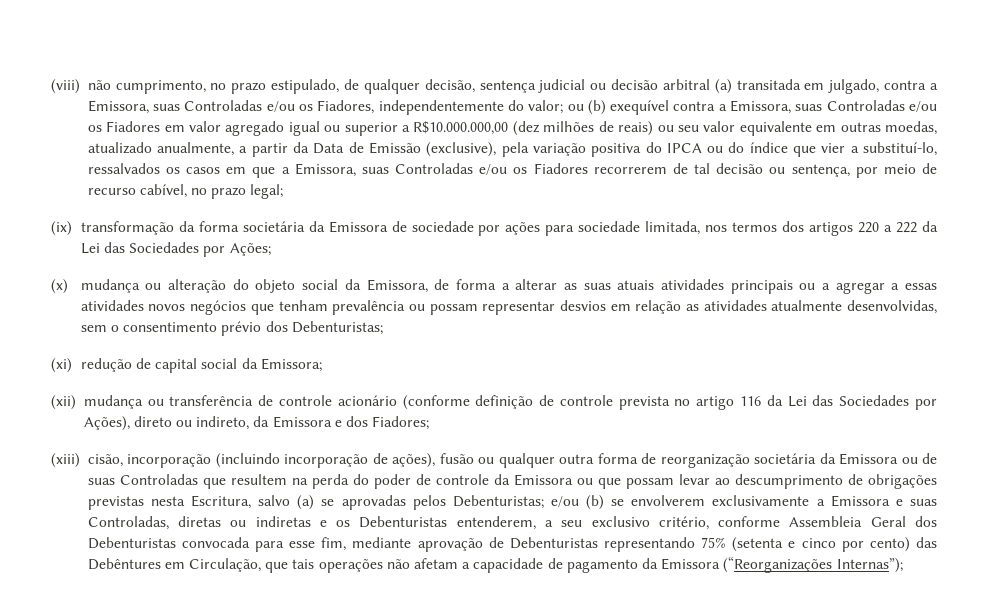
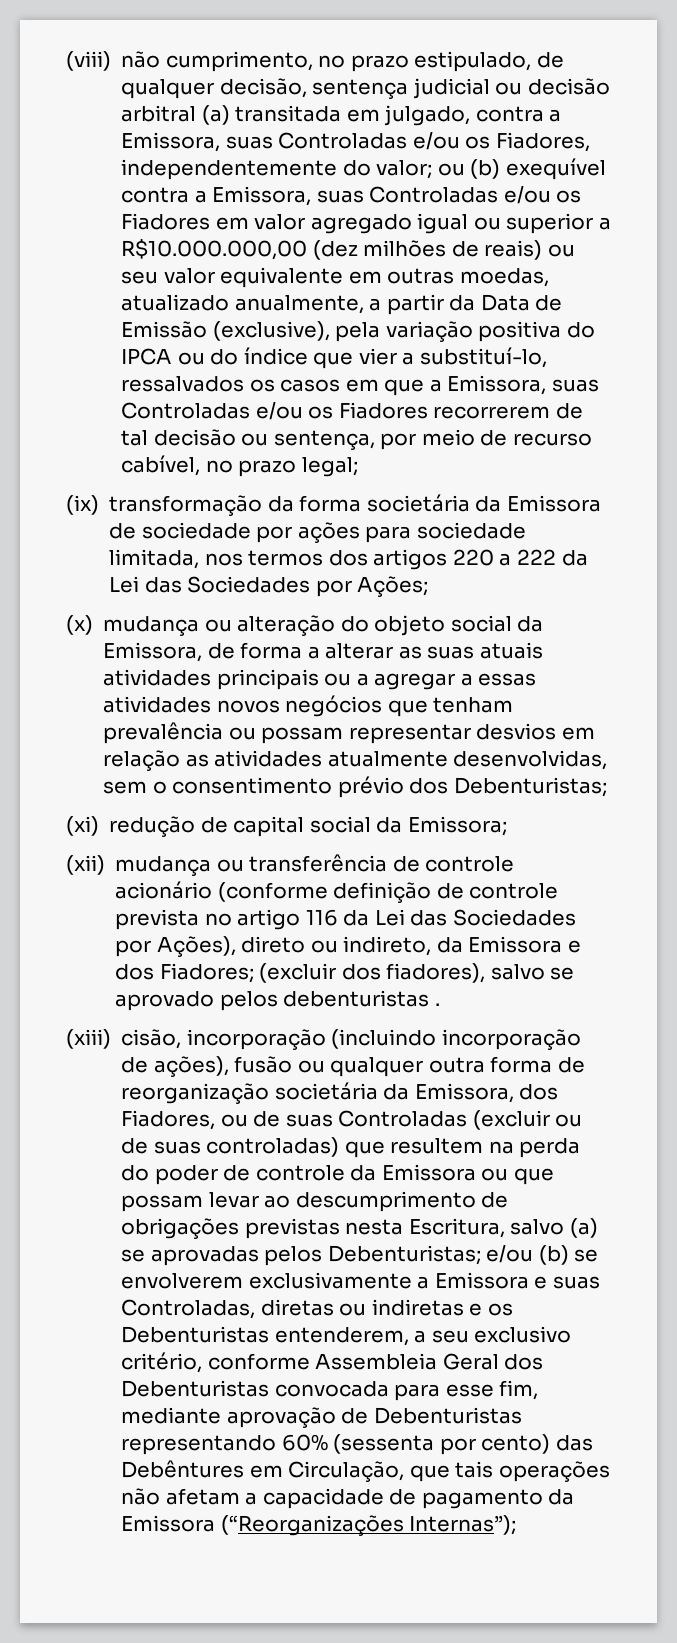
- (xii) mudança ou transferência de controle acionário (conforme definição de controle prevista no artigo 116 da Lei das Sociedades por Ações), direto ou indireto, da Emissora e dos Fiadores;
+ (xii) mudança ou transferência de controle acionário (conforme definição de controle prevista no artigo 116 da Lei das Sociedades por Ações), direto ou indireto, da Emissora e dos Fiadores; (excluir dos fiadores), salvo se aprovado pelos debenturistas .
- (xiii) cisão, incorporação (incluindo incorporação de ações), fusão ou qualquer outra forma de reorganização societária da Emissora ou de suas Controladas que resultem na perda do poder de controle da Emissora ou que possam levar ao descumprimento de obrigações previstas nesta Escritura, salvo (a) se aprovadas pelos Debenturistas;
+ (xiii) cisão, incorporação (incluindo incorporação de ações), fusão ou qualquer outra forma de reorganização societária da Emissora, dos Fiadores, ou de suas Controladas (excluir ou de suas controladas) que resultem na perda do poder de controle da Emissora ou que possam levar ao descumprimento de obrigações previstas nesta Escritura, salvo (a) se aprovadas pelos Debenturistas;
- e/ou (b) se envolverem exclusivamente a Emissora e suas Controladas, diretas ou indiretas e os Debenturistas entenderem, a seu exclusivo critério, conforme Assembleia Geral dos Debenturistas convocada para esse fim, mediante aprovação de Debenturistas representando 75% (setenta e cinco por cento) das Debêntures em Circulação, que tais operações não afetam a capacidade de pagamento da Emissora (“Reorganizações Internas”);
+ e/ou (b) se envolverem exclusivamente a Emissora e suas Controladas, diretas ou indiretas e os Debenturistas entenderem, a seu exclusivo critério, conforme Assembleia Geral dos Debenturistas convocada para esse fim, mediante aprovação de Debenturistas representando 60% (sessenta por cento) das Debêntures em Circulação, que tais operações não afetam a capacidade de pagamento da Emissora (“Reorganizações Internas”);

